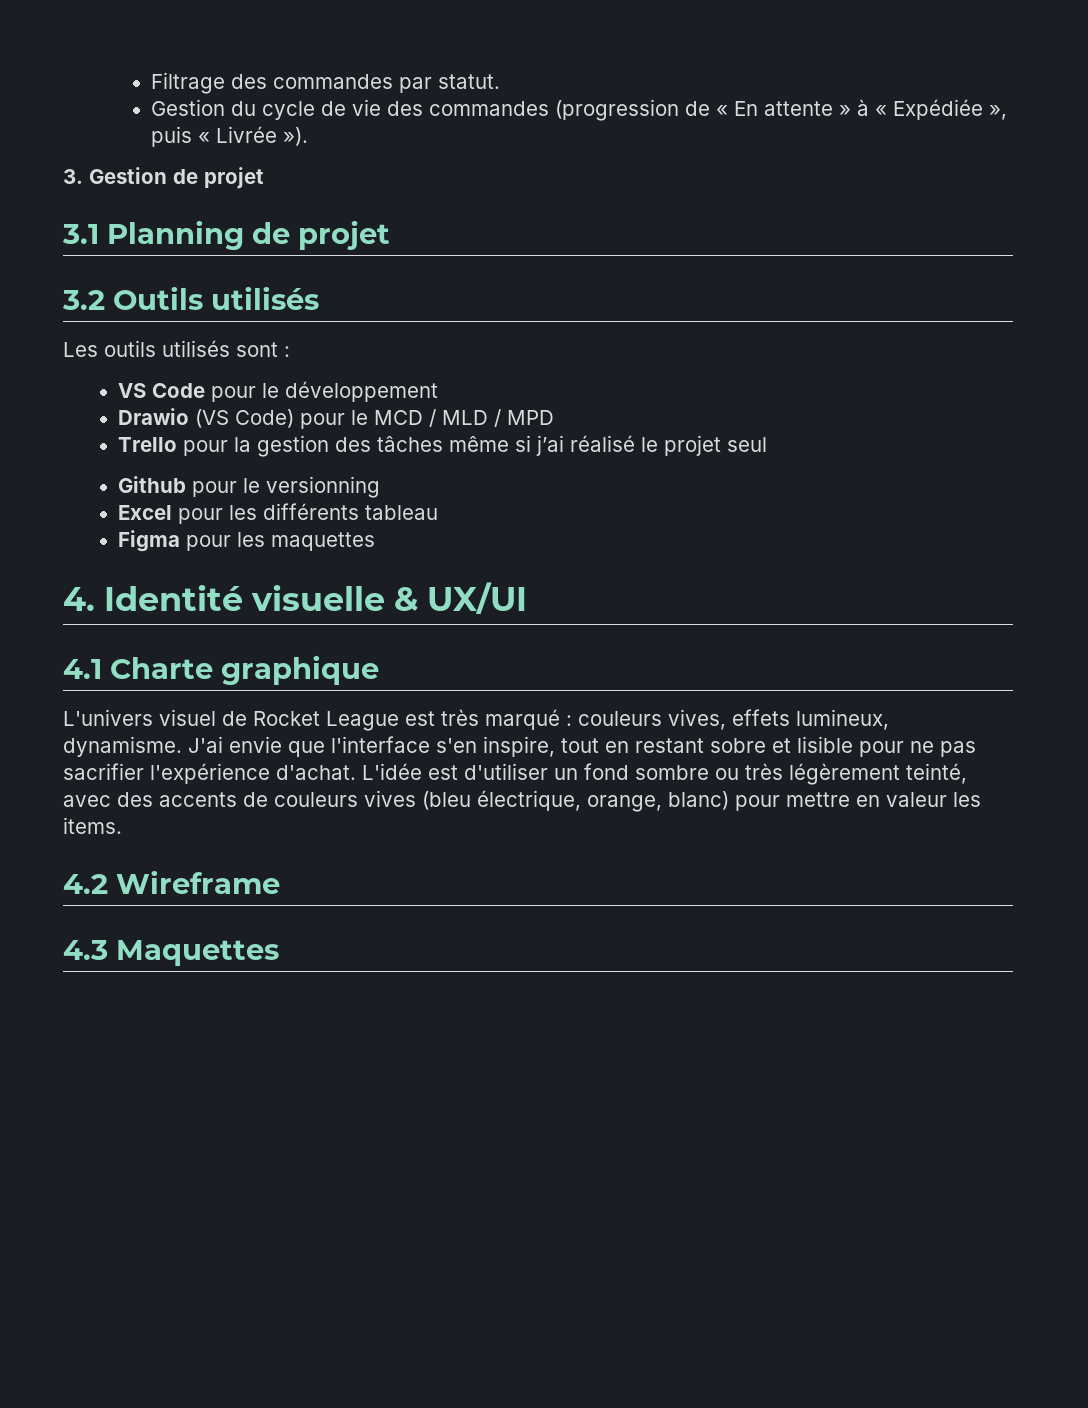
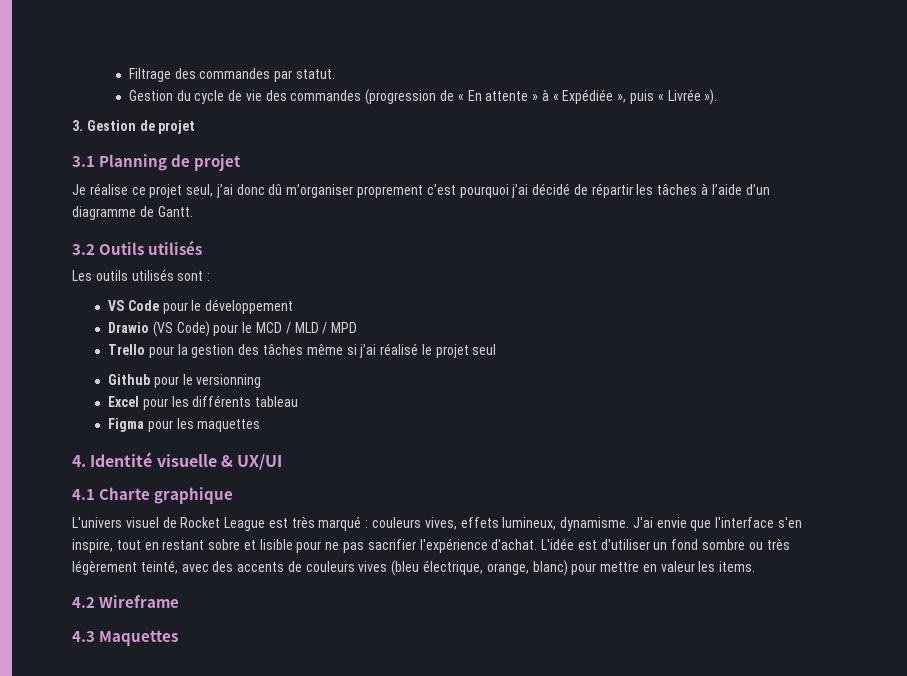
+ Je réalise ce projet seul, j’ai donc dû m’organiser proprement c’est pourquoi j’ai décidé de répartir les tâches à l’aide d’un diagramme de Gantt.

